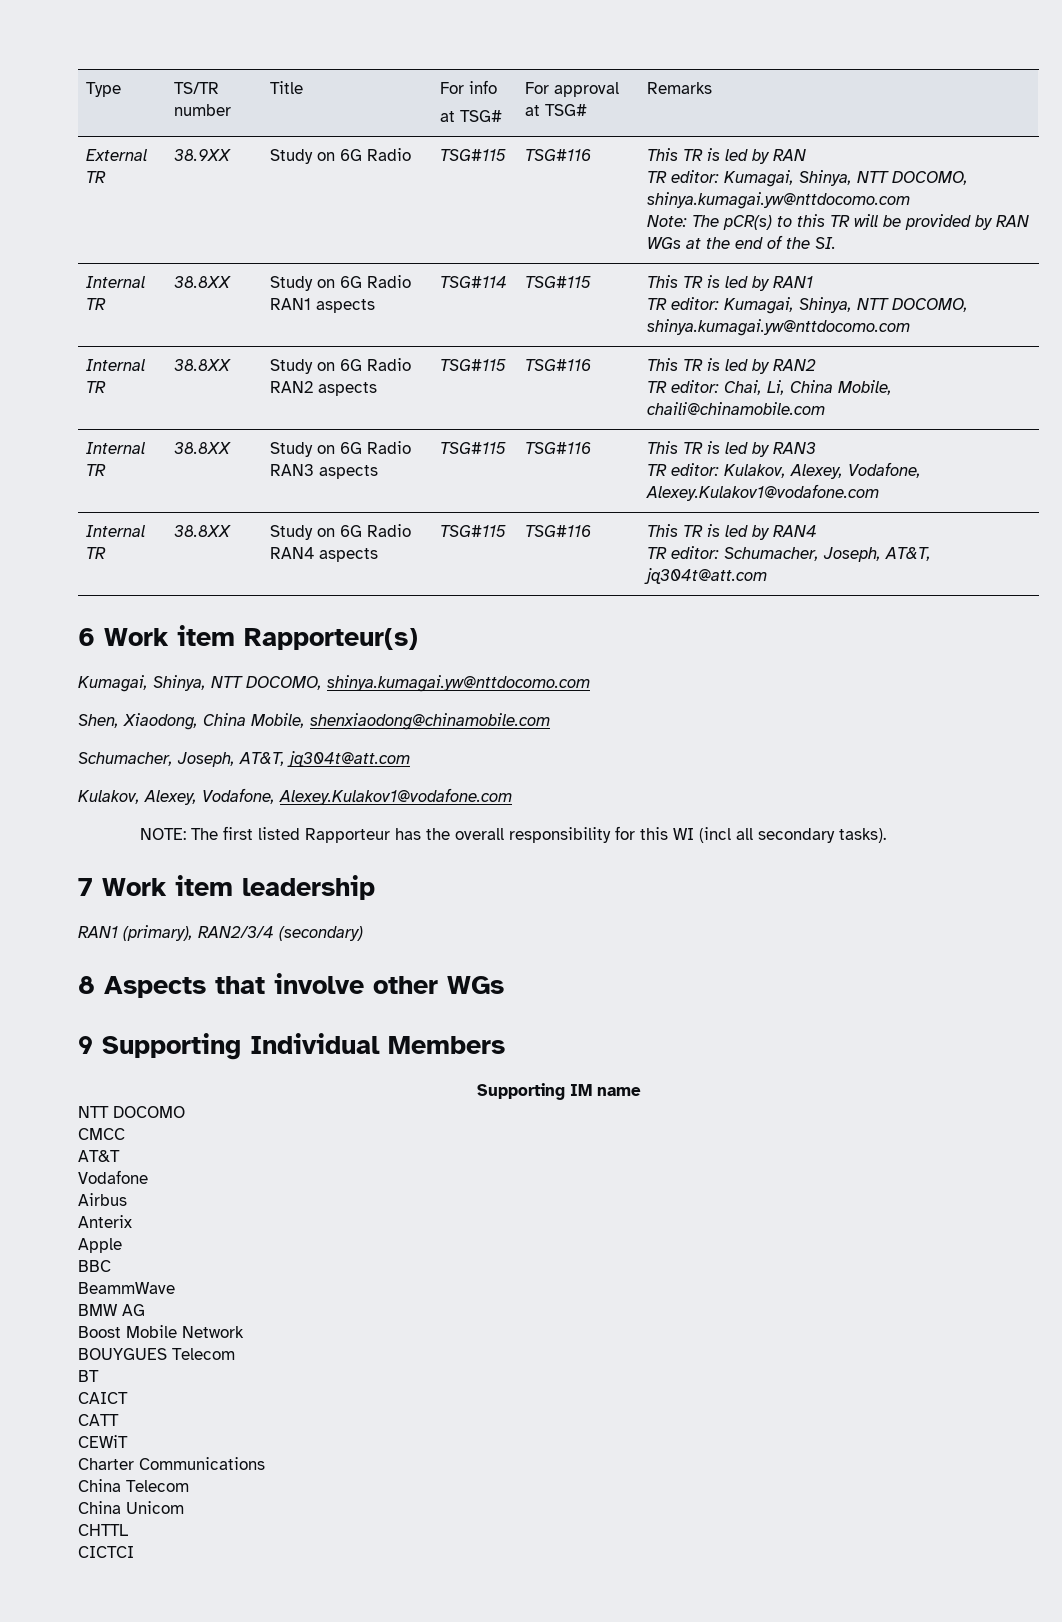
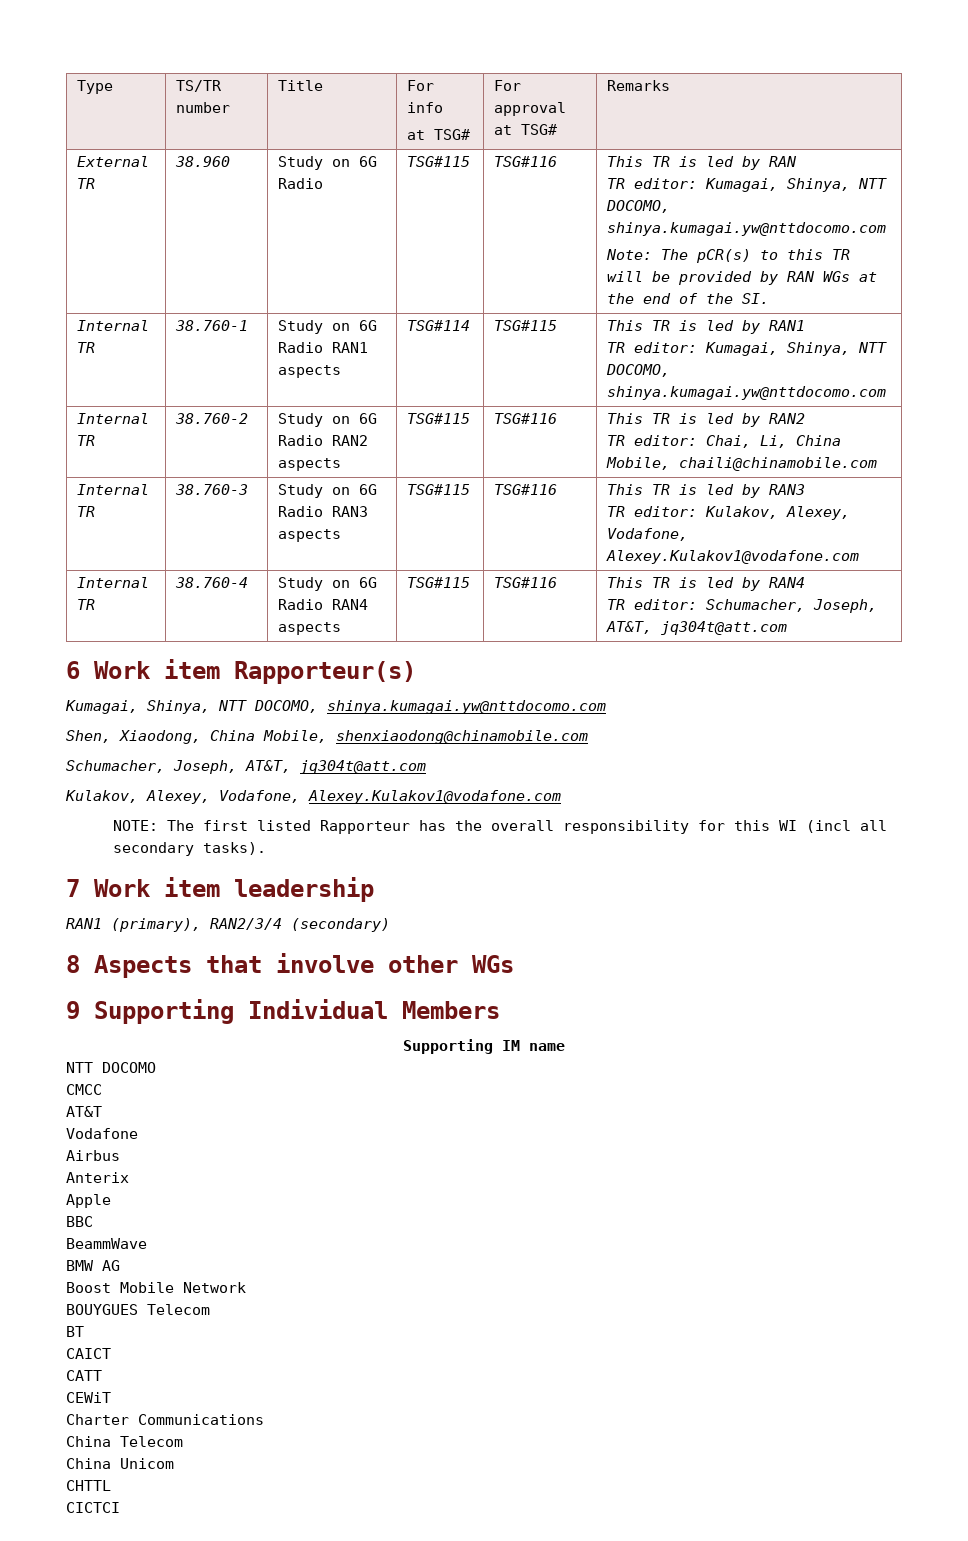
- External TR | 38.9XX | Study on 6G Radio | TSG#115 | TSG#116 | This TR is led by RAN
+ External TR | 38.960 | Study on 6G Radio | TSG#115 | TSG#116 | This TR is led by RAN
- Internal TR | 38.8XX | Study on 6G Radio RAN1 aspects | TSG#114 | TSG#115 | This TR is led by RAN1
+ Internal TR | 38.760-1 | Study on 6G Radio RAN1 aspects | TSG#114 | TSG#115 | This TR is led by RAN1
- Internal TR | 38.8XX | Study on 6G Radio RAN2 aspects | TSG#115 | TSG#116 | This TR is led by RAN2
+ Internal TR | 38.760-2 | Study on 6G Radio RAN2 aspects | TSG#115 | TSG#116 | This TR is led by RAN2
- Internal TR | 38.8XX | Study on 6G Radio RAN3 aspects | TSG#115 | TSG#116 | This TR is led by RAN3
+ Internal TR | 38.760-3 | Study on 6G Radio RAN3 aspects | TSG#115 | TSG#116 | This TR is led by RAN3
- Internal TR | 38.8XX | Study on 6G Radio RAN4 aspects | TSG#115 | TSG#116 | This TR is led by RAN4
+ Internal TR | 38.760-4 | Study on 6G Radio RAN4 aspects | TSG#115 | TSG#116 | This TR is led by RAN4

